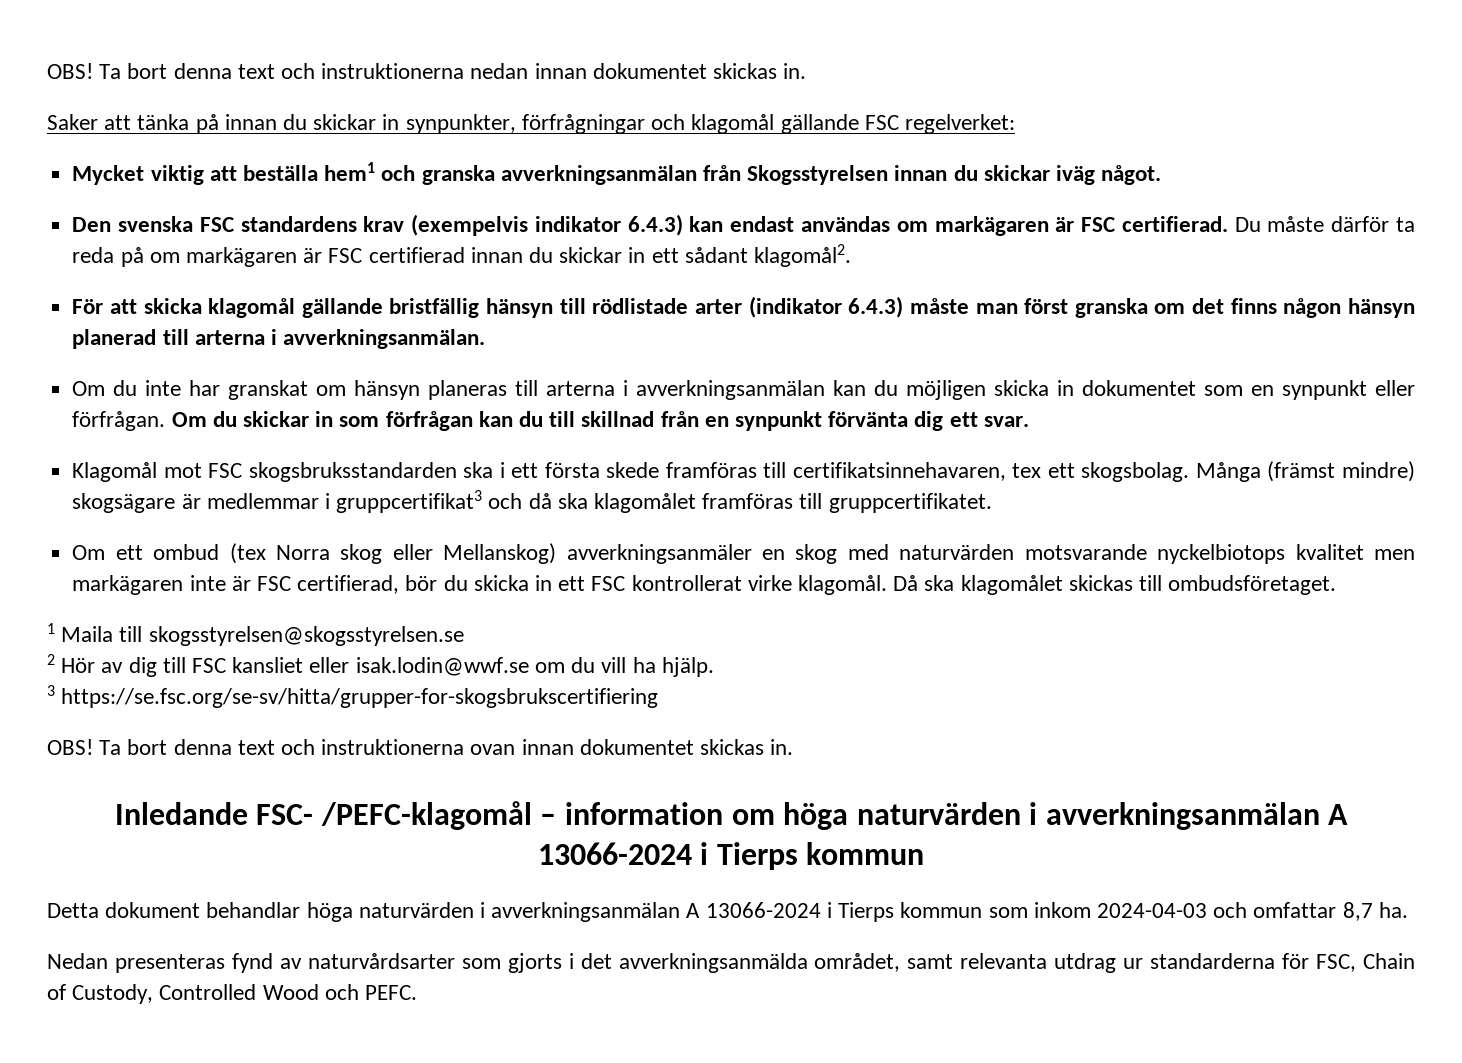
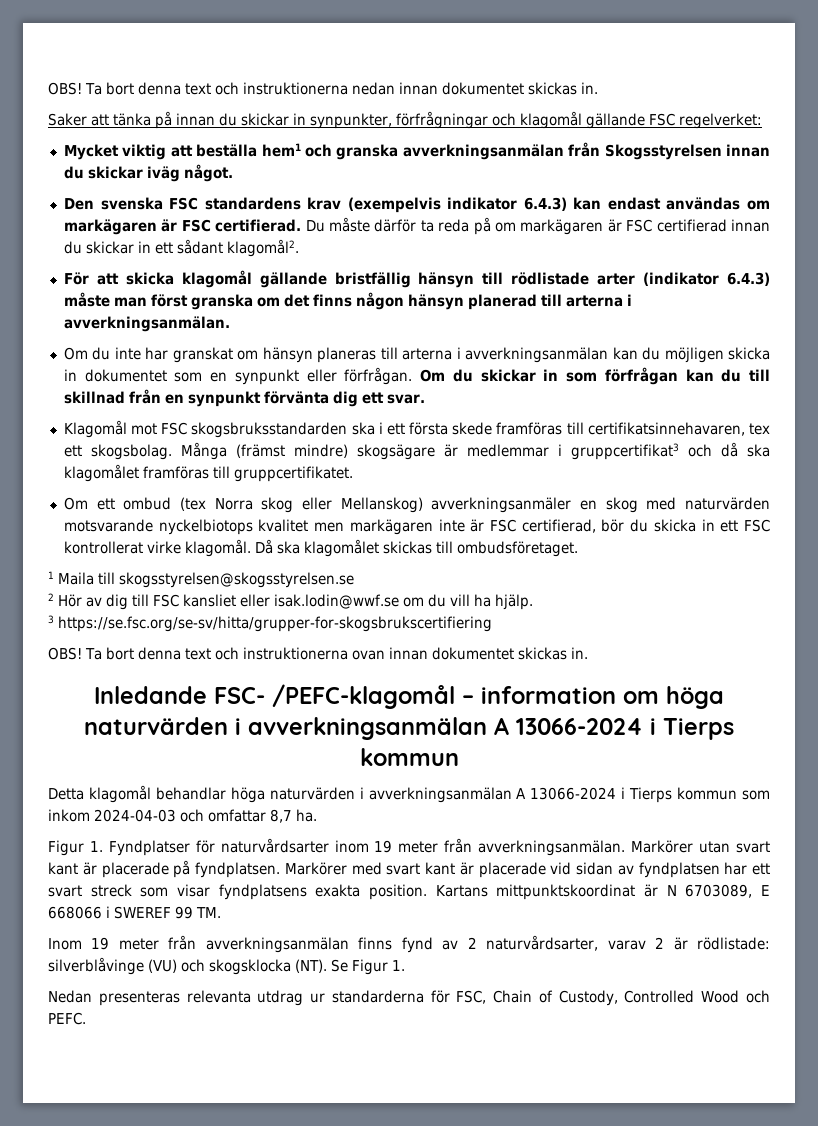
- Detta dokument behandlar höga naturvärden i avverkningsanmälan A 13066-2024 i Tierps kommun som inkom 2024-04-03 och omfattar 8,7 ha.
+ Detta klagomål behandlar höga naturvärden i avverkningsanmälan A 13066-2024 i Tierps kommun som inkom 2024-04-03 och omfattar 8,7 ha.
- Nedan presenteras fynd av naturvårdsarter som gjorts i det avverkningsanmälda området, samt relevanta utdrag ur standarderna för FSC, Chain of Custody, Controlled Wood och PEFC.
+ Figur 1. Fyndplatser för naturvårdsarter inom 19 meter från avverkningsanmälan. Markörer utan svart kant är placerade på fyndplatsen. Markörer med svart kant är placerade vid sidan av fyndplatsen har ett svart streck som visar fyndplatsens exakta position. Kartans mittpunktskoordinat är N 6703089, E 668066 i SWEREF 99 TM.
+ Inom 19 meter från avverkningsanmälan finns fynd av 2 naturvårdsarter, varav 2 är rödlistade: silverblåvinge (VU) och skogsklocka (NT). Se Figur 1.
+ Nedan presenteras relevanta utdrag ur standarderna för FSC, Chain of Custody, Controlled Wood och PEFC.

